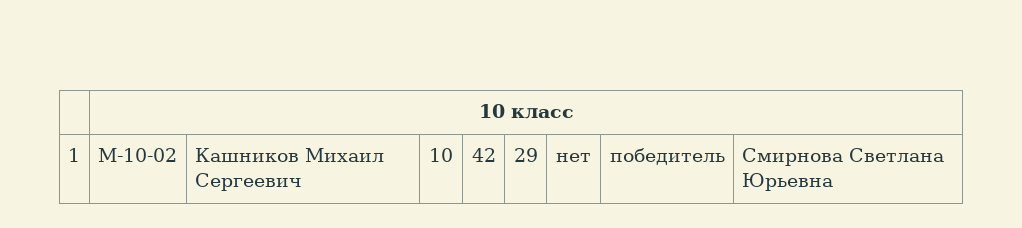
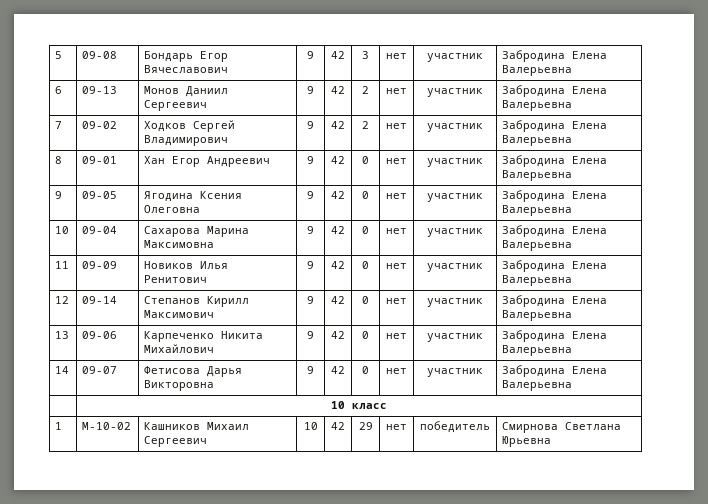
+ 5 | 09-08 | Бондарь Егор Вячеславович | 9 | 42 | 3 | нет | участник | Забродина Елена Валерьевна
+ 6 | 09-13 | Монов Даниил Сергеевич | 9 | 42 | 2 | нет | участник | Забродина Елена Валерьевна
+ 7 | 09-02 | Ходков Сергей Владимирович | 9 | 42 | 2 | нет | участник | Забродина Елена Валерьевна
+ 8 | 09-01 | Хан Егор Андреевич | 9 | 42 | 0 | нет | участник | Забродина Елена Валерьевна
+ 9 | 09-05 | Ягодина Ксения Олеговна | 9 | 42 | 0 | нет | участник | Забродина Елена Валерьевна
+ 10 | 09-04 | Сахарова Марина Максимовна | 9 | 42 | 0 | нет | участник | Забродина Елена Валерьевна
+ 11 | 09-09 | Новиков Илья Ренитович | 9 | 42 | 0 | нет | участник | Забродина Елена Валерьевна
+ 12 | 09-14 | Степанов Кирилл Максимович | 9 | 42 | 0 | нет | участник | Забродина Елена Валерьевна
+ 13 | 09-06 | Карпеченко Никита Михайлович | 9 | 42 | 0 | нет | участник | Забродина Елена Валерьевна
+ 14 | 09-07 | Фетисова Дарья Викторовна | 9 | 42 | 0 | нет | участник | Забродина Елена Валерьевна

